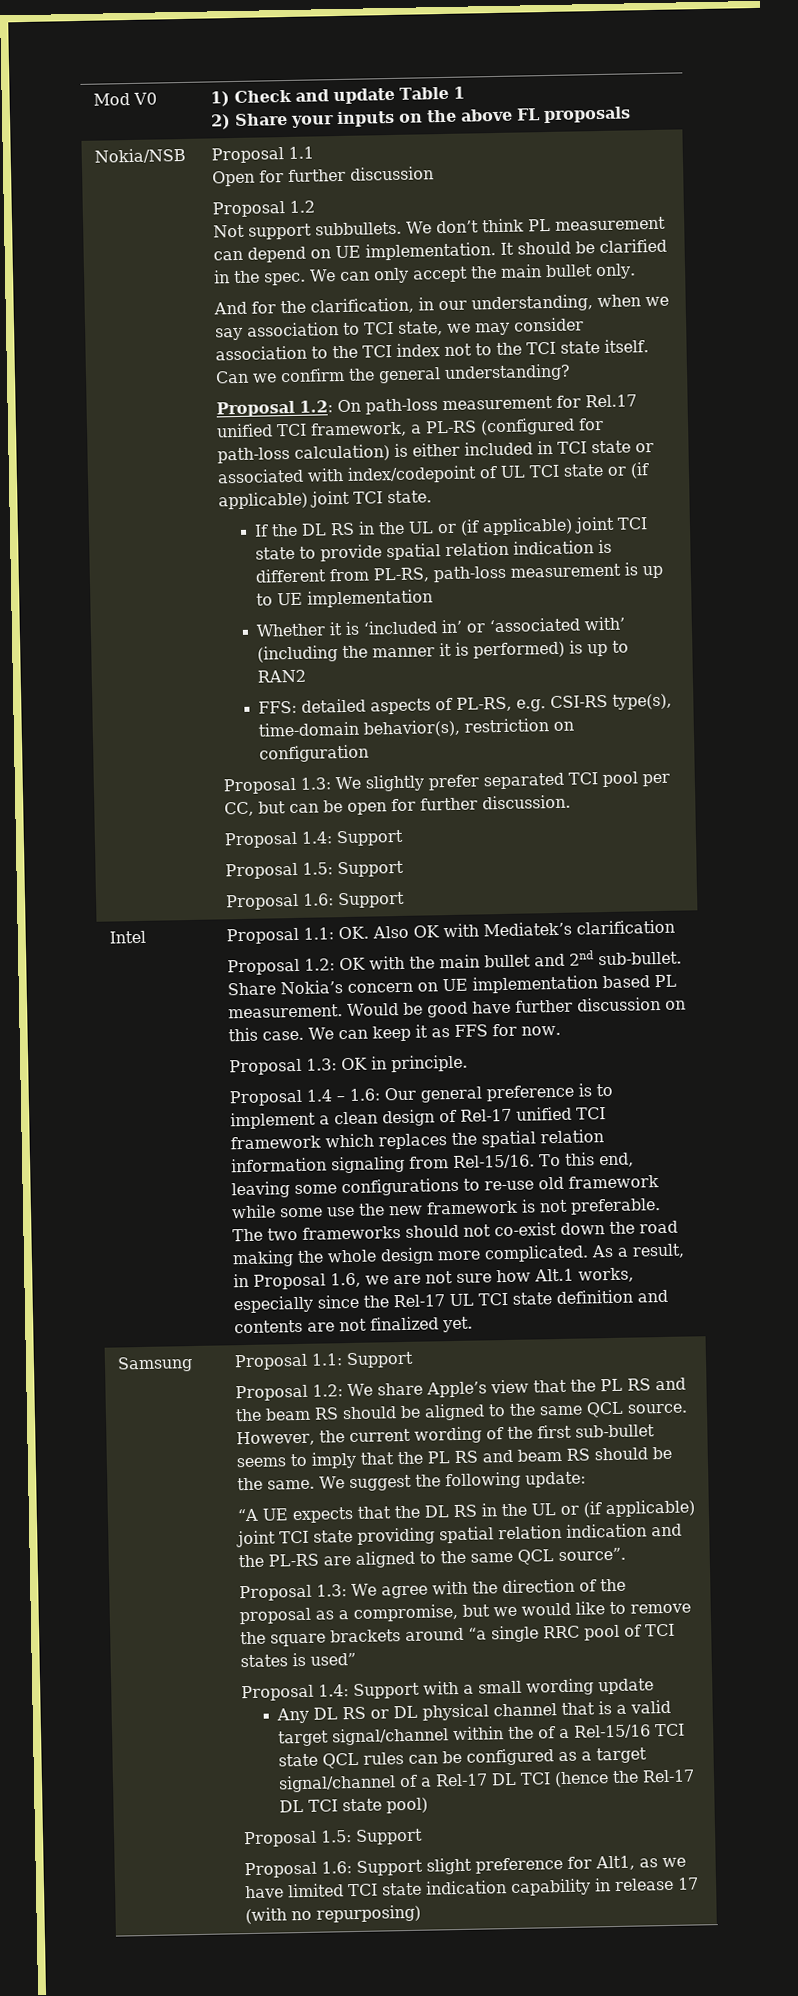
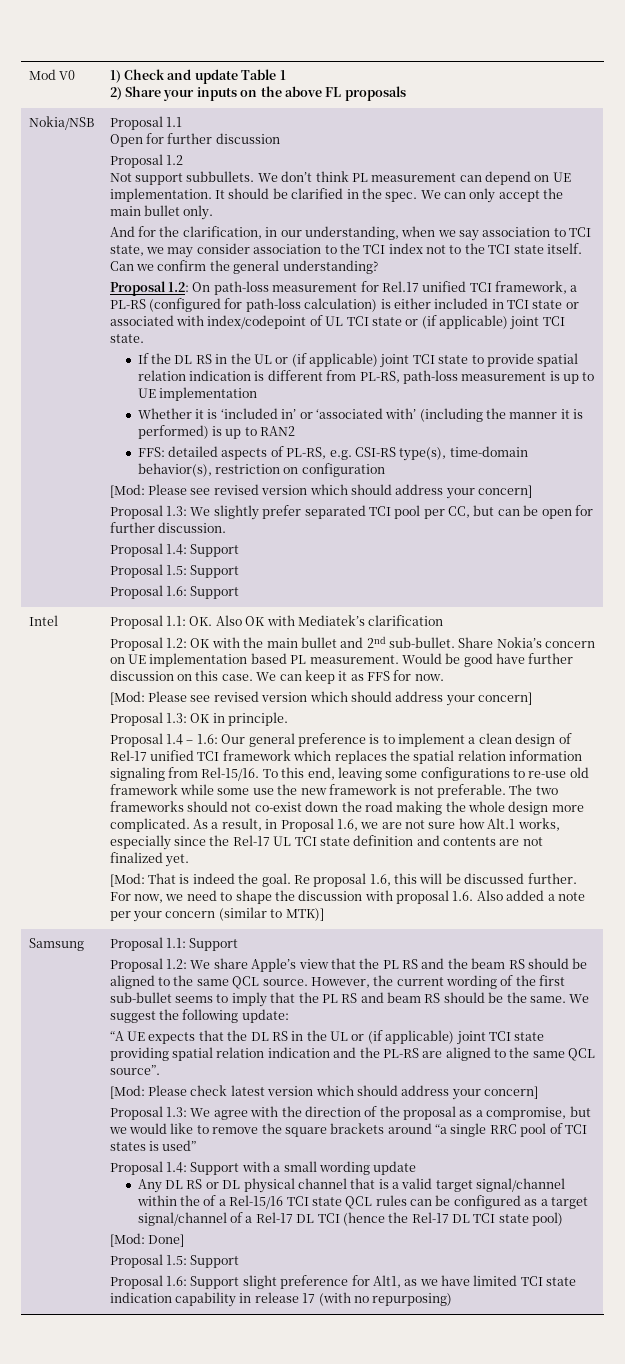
  FFS: detailed aspects of PL-RS, e.g. CSI-RS type(s), time-domain behavior(s), restriction on configuration
+ [Mod: Please see revised version which should address your concern]
  We can keep it as FFS for now.
+ [Mod: Please see revised version which should address your concern]
+ [Mod: That is indeed the goal. Re proposal 1.6, this will be discussed further. For now, we need to shape the discussion with proposal 1.6. Also added a note per your concern (similar to MTK)]
+ [Mod: Please check latest version which should address your concern]
+ [Mod: Done]

